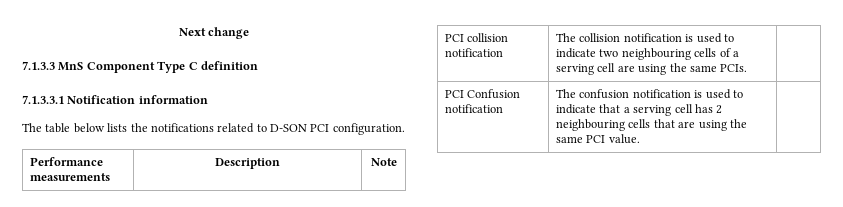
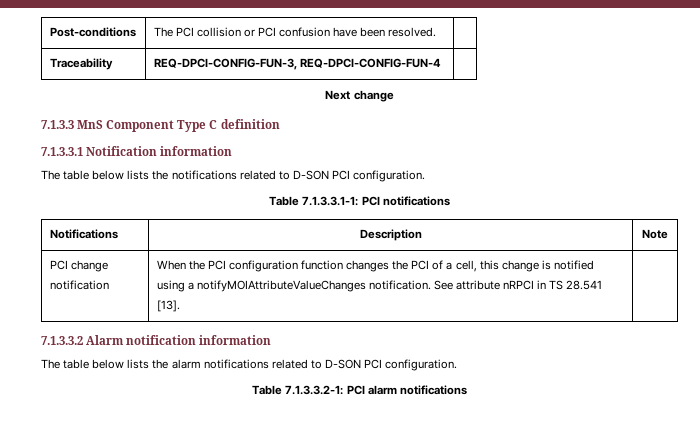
+ Post-conditions | The PCI collision or PCI confusion have been resolved. |
+ Traceability | REQ-DPCI-CONFIG-FUN-3, REQ-DPCI-CONFIG-FUN-4 |
- Performance measurements | Description | Note
+ Table 7.1.3.3.1-1: PCI notifications
+ Notifications | Description | Note
- PCI collision notification | The collision notification is used to indicate two neighbouring cells of a serving cell are using the same PCIs. |
- PCI Confusion notification | The confusion notification is used to indicate that a serving cell has 2 neighbouring cells that are using the same PCI value. |
+ PCI change notification | When the PCI configuration function changes the PCI of a cell, this change is notified using a notifyMOIAttributeValueChanges notification. See attribute nRPCI in TS 28.541 [13]. |
+ 7.1.3.3.2 Alarm notification information
+ The table below lists the alarm notifications related to D-SON PCI configuration.
+ Table 7.1.3.3.2-1: PCI alarm notifications

